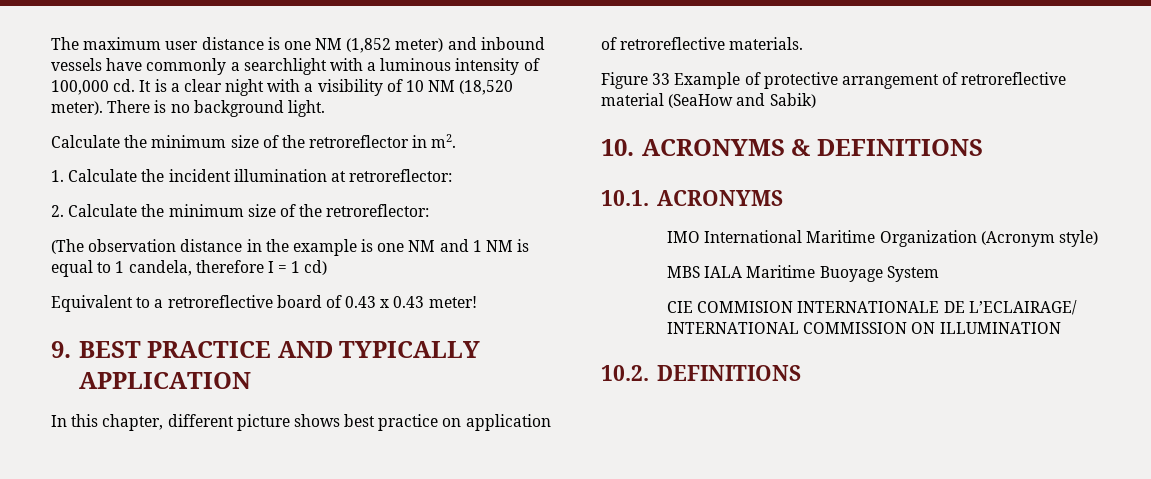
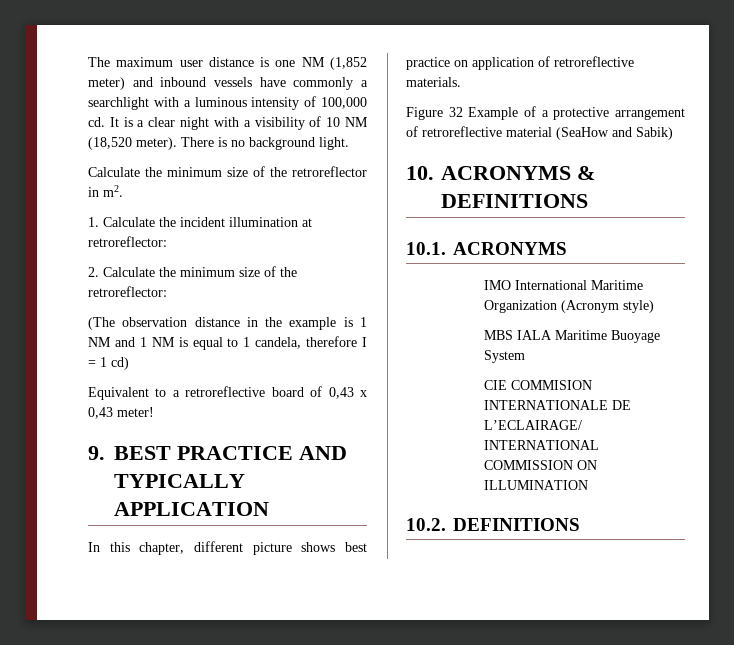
- (The observation distance in the example is one NM and 1 NM is equal to 1 candela, therefore I = 1 cd)
+ (The observation distance in the example is 1 NM and 1 NM is equal to 1 candela, therefore I = 1 cd)
- Equivalent to a retroreflective board of 0.43 x 0.43 meter!
+ Equivalent to a retroreflective board of 0,43 x 0,43 meter!
- Figure 33 Example of protective arrangement of retroreflective material (SeaHow and Sabik)
+ Figure 32 Example of a protective arrangement of retroreflective material (SeaHow and Sabik)

